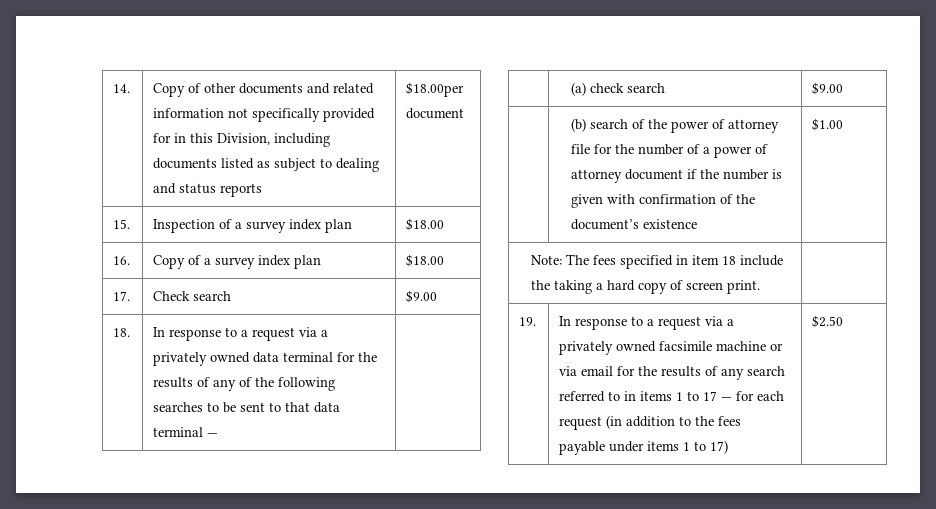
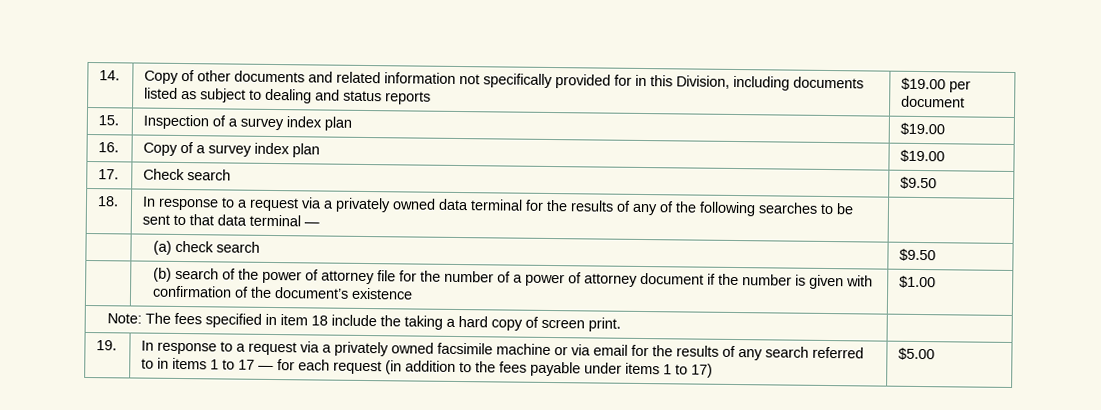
- 14. | Copy of other documents and related information not specifically provided for in this Division, including documents listed as subject to dealing and status reports | $18.00per document
+ 14. | Copy of other documents and related information not specifically provided for in this Division, including documents listed as subject to dealing and status reports | $19.00 per document
- 15. | Inspection of a survey index plan | $18.00
+ 15. | Inspection of a survey index plan | $19.00
- 16. | Copy of a survey index plan | $18.00
+ 16. | Copy of a survey index plan | $19.00
- 17. | Check search | $9.00
+ 17. | Check search | $9.50
- | (a) check search | $9.00
+ | (a) check search | $9.50
- $2.50
+ $5.00

